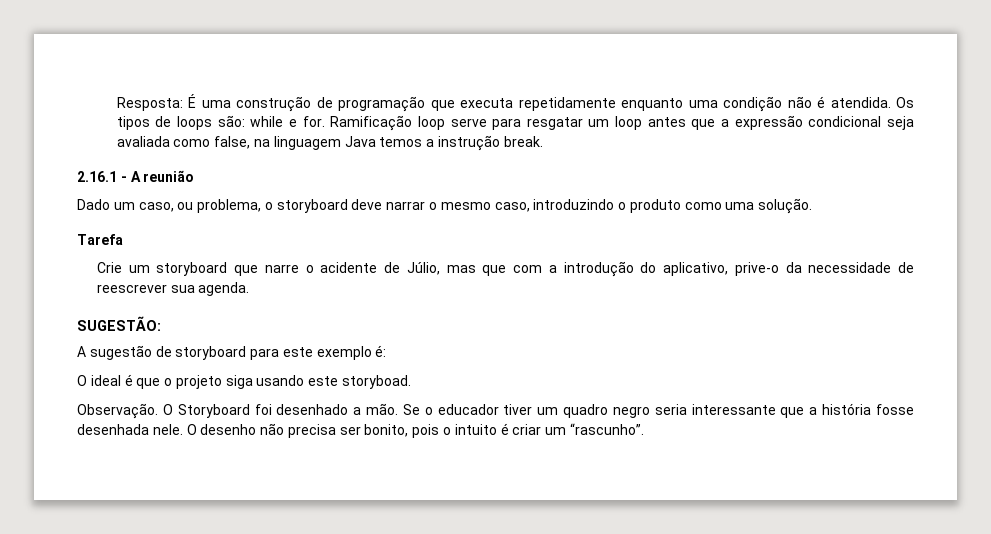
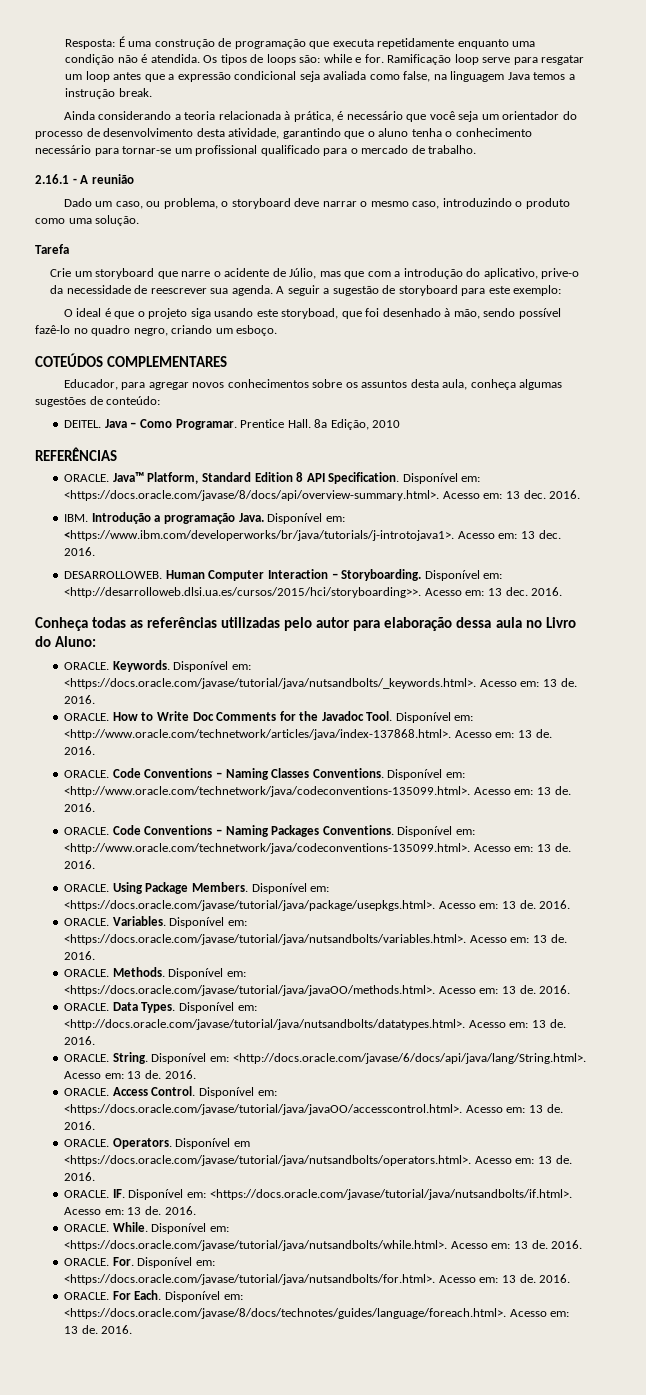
+ Ainda considerando a teoria relacionada à prática, é necessário que você seja um orientador do processo de desenvolvimento desta atividade, garantindo que o aluno tenha o conhecimento necessário para tornar-se um profissional qualificado para o mercado de trabalho.
- Crie um storyboard que narre o acidente de Júlio, mas que com a introdução do aplicativo, prive-o da necessidade de reescrever sua agenda.
- SUGESTÃO:
- A sugestão de storyboard para este exemplo é:
+ Crie um storyboard que narre o acidente de Júlio, mas que com a introdução do aplicativo, prive-o da necessidade de reescrever sua agenda. A seguir a sugestão de storyboard para este exemplo:
- O ideal é que o projeto siga usando este storyboad.
- Observação. O Storyboard foi desenhado a mão. Se o educador tiver um quadro negro seria interessante que a história fosse desenhada nele. O desenho não precisa ser bonito, pois o intuito é criar um “rascunho”.
+ O ideal é que o projeto siga usando este storyboad, que foi desenhado à mão, sendo possível fazê-lo no quadro negro, criando um esboço.
+ COTEÚDOS COMPLEMENTARES
+ Educador, para agregar novos conhecimentos sobre os assuntos desta aula, conheça algumas sugestões de conteúdo:
+ DEITEL. Java – Como Programar. Prentice Hall. 8a Edição, 2010
+ REFERÊNCIAS
+ ORACLE. Java™ Platform, Standard Edition 8 API Specification. Disponível em: <https://docs.oracle.com/javase/8/docs/api/overview-summary.html>. Acesso em: 13 dec. 2016.
+ IBM. Introdução a programação Java. Disponível em: <https://www.ibm.com/developerworks/br/java/tutorials/j-introtojava1>. Acesso em: 13 dec. 2016.
+ DESARROLLOWEB. Human Computer Interaction – Storyboarding. Disponível em: <http://desarrolloweb.dlsi.ua.es/cursos/2015/hci/storyboarding>>. Acesso em: 13 dec. 2016.
+ Conheça todas as referências utilizadas pelo autor para elaboração dessa aula no Livro do Aluno:
+ ORACLE. Keywords. Disponível em: <https://docs.oracle.com/javase/tutorial/java/nutsandbolts/_keywords.html>. Acesso em: 13 de. 2016.
+ ORACLE. How to Write Doc Comments for the Javadoc Tool. Disponível em: <http://www.oracle.com/technetwork/articles/java/index-137868.html>. Acesso em: 13 de. 2016.
+ ORACLE. Code Conventions – Naming Classes Conventions. Disponível em: <http://www.oracle.com/technetwork/java/codeconventions-135099.html>. Acesso em: 13 de. 2016.
+ ORACLE. Code Conventions – Naming Packages Conventions. Disponível em: <http://www.oracle.com/technetwork/java/codeconventions-135099.html>. Acesso em: 13 de. 2016.
+ ORACLE. Using Package Members. Disponível em: <https://docs.oracle.com/javase/tutorial/java/package/usepkgs.html>. Acesso em: 13 de. 2016.
+ ORACLE. Variables. Disponível em: <https://docs.oracle.com/javase/tutorial/java/nutsandbolts/variables.html>. Acesso em: 13 de. 2016.
+ ORACLE. Methods. Disponível em: <https://docs.oracle.com/javase/tutorial/java/javaOO/methods.html>. Acesso em: 13 de. 2016.
+ ORACLE. Data Types. Disponível em: <http://docs.oracle.com/javase/tutorial/java/nutsandbolts/datatypes.html>. Acesso em: 13 de. 2016.
+ ORACLE. String. Disponível em: <http://docs.oracle.com/javase/6/docs/api/java/lang/String.html>. Acesso em: 13 de. 2016.
+ ORACLE. Access Control. Disponível em: <https://docs.oracle.com/javase/tutorial/java/javaOO/accesscontrol.html>. Acesso em: 13 de. 2016.
+ ORACLE. Operators. Disponível em <https://docs.oracle.com/javase/tutorial/java/nutsandbolts/operators.html>. Acesso em: 13 de. 2016.
+ ORACLE. IF. Disponível em: <https://docs.oracle.com/javase/tutorial/java/nutsandbolts/if.html>. Acesso em: 13 de. 2016.
+ ORACLE. While. Disponível em: <https://docs.oracle.com/javase/tutorial/java/nutsandbolts/while.html>. Acesso em: 13 de. 2016.
+ ORACLE. For. Disponível em: <https://docs.oracle.com/javase/tutorial/java/nutsandbolts/for.html>. Acesso em: 13 de. 2016.
+ ORACLE. For Each. Disponível em: <https://docs.oracle.com/javase/8/docs/technotes/guides/language/foreach.html>. Acesso em: 13 de. 2016.

